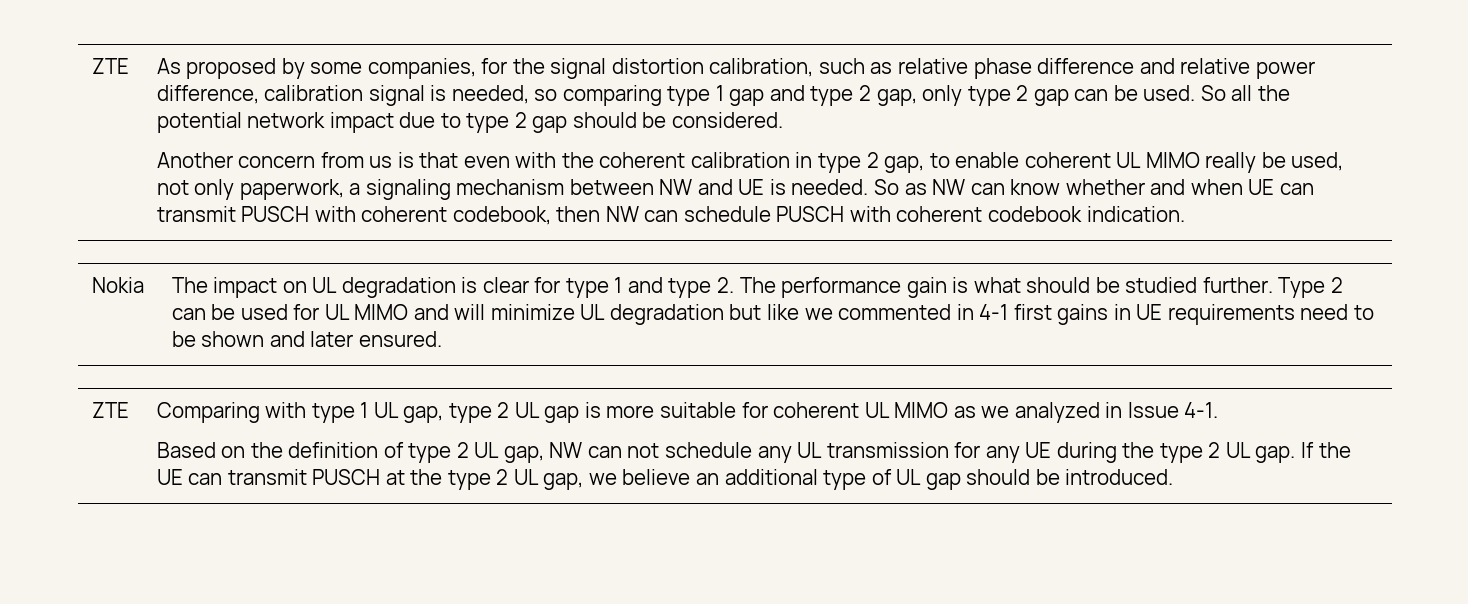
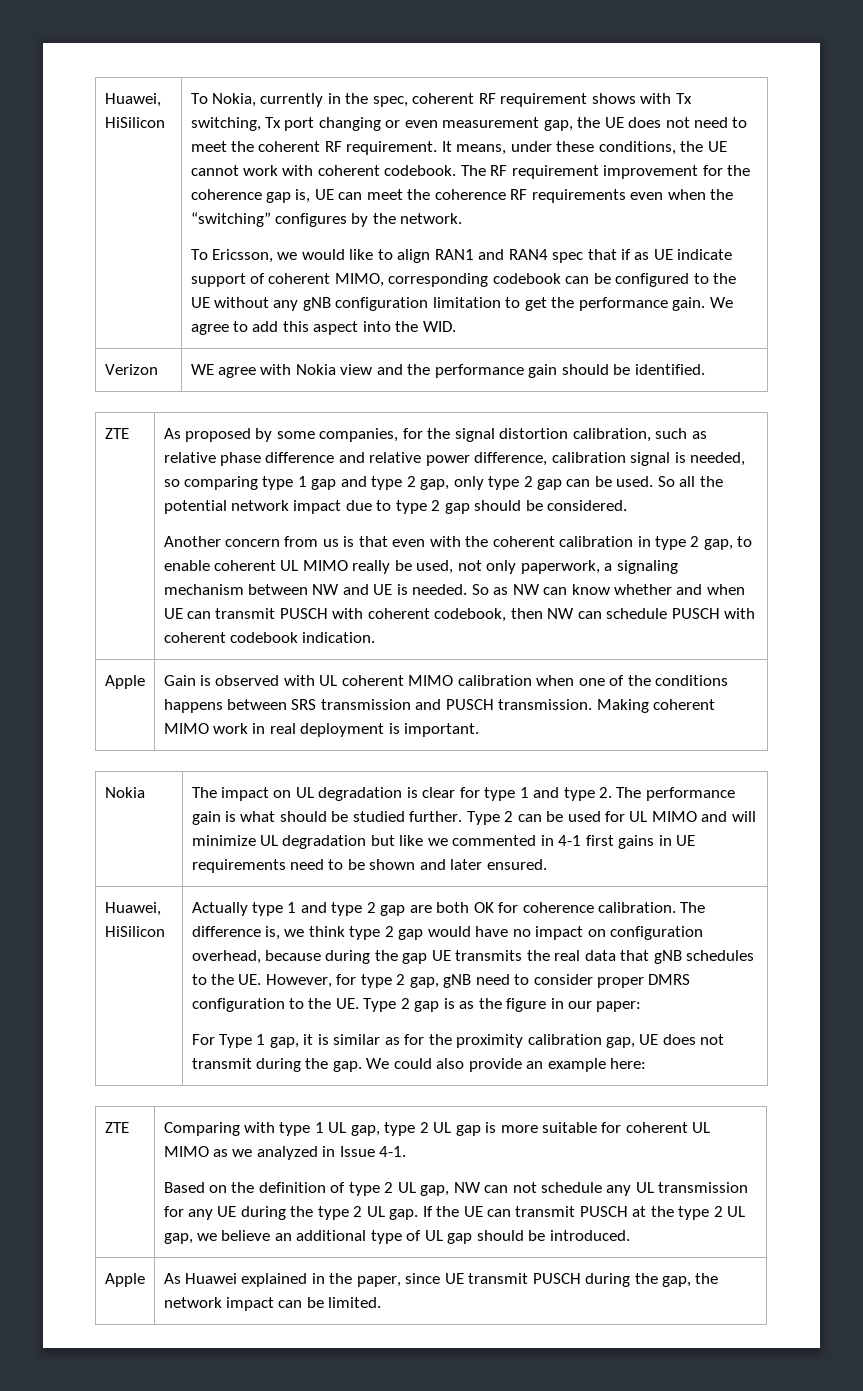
+ Huawei, HiSilicon | To Nokia, currently in the spec, coherent RF requirement shows with Tx switching, Tx port changing or even measurement gap, the UE does not need to meet the coherent RF requirement. It means, under these conditions, the UE cannot work with coherent codebook. The RF requirement improvement for the coherence gap is, UE can meet the coherence RF requirements even when the “switching” configures by the network.
+ To Ericsson, we would like to align RAN1 and RAN4 spec that if as UE indicate support of coherent MIMO, corresponding codebook can be configured to the UE without any gNB configuration limitation to get the performance gain. We agree to add this aspect into the WID.
+ Verizon | WE agree with Nokia view and the performance gain should be identified.
+ Apple | Gain is observed with UL coherent MIMO calibration when one of the conditions happens between SRS transmission and PUSCH transmission. Making coherent MIMO work in real deployment is important.
+ Huawei, HiSilicon | Actually type 1 and type 2 gap are both OK for coherence calibration. The difference is, we think type 2 gap would have no impact on configuration overhead, because during the gap UE transmits the real data that gNB schedules to the UE. However, for type 2 gap, gNB need to consider proper DMRS configuration to the UE. Type 2 gap is as the figure in our paper:
+ For Type 1 gap, it is similar as for the proximity calibration gap, UE does not transmit during the gap. We could also provide an example here:
+ Apple | As Huawei explained in the paper, since UE transmit PUSCH during the gap, the network impact can be limited.

